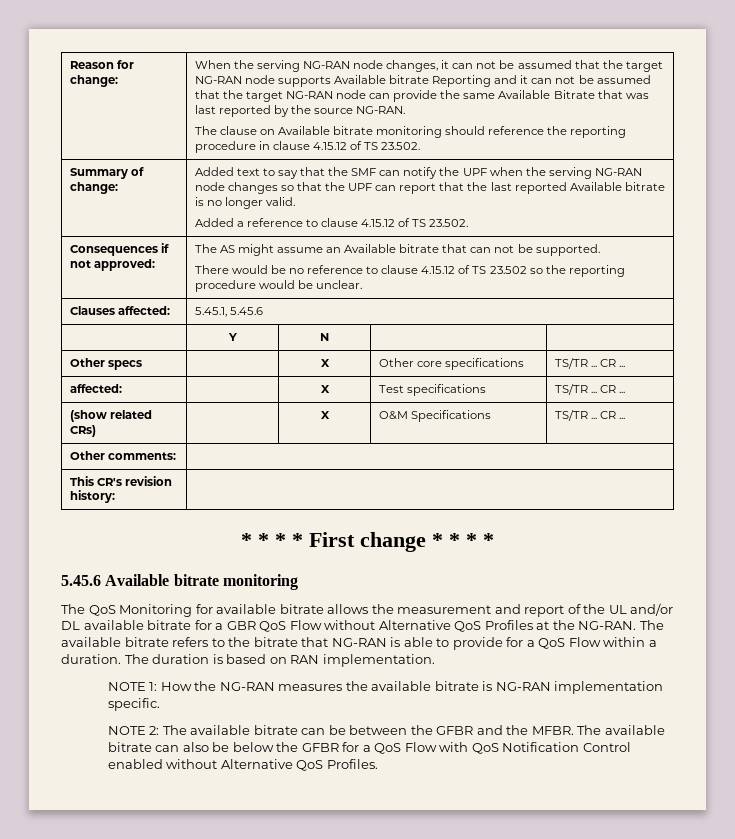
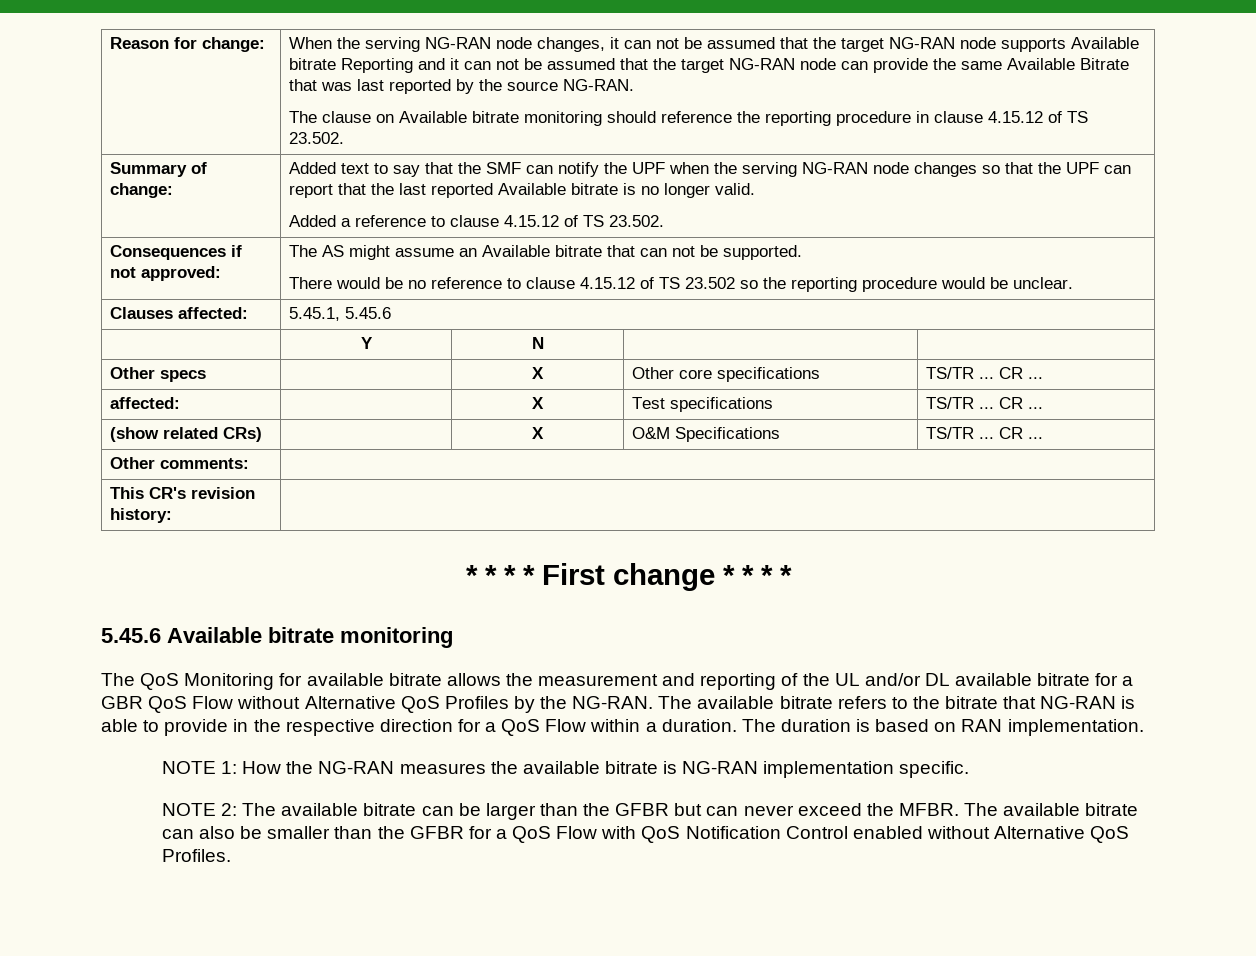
- The QoS Monitoring for available bitrate allows the measurement and report of the UL and/or DL available bitrate for a GBR QoS Flow without Alternative QoS Profiles at the NG-RAN.
+ The QoS Monitoring for available bitrate allows the measurement and reporting of the UL and/or DL available bitrate for a GBR QoS Flow without Alternative QoS Profiles by the NG-RAN.
- The available bitrate refers to the bitrate that NG-RAN is able to provide for a QoS Flow within a duration.
+ The available bitrate refers to the bitrate that NG-RAN is able to provide in the respective direction for a QoS Flow within a duration.
- NOTE 2: The available bitrate can be between the GFBR and the MFBR.
+ NOTE 2: The available bitrate can be larger than the GFBR but can never exceed the MFBR.
- The available bitrate can also be below the GFBR for a QoS Flow with QoS Notification Control enabled without Alternative QoS Profiles.
+ The available bitrate can also be smaller than the GFBR for a QoS Flow with QoS Notification Control enabled without Alternative QoS Profiles.

